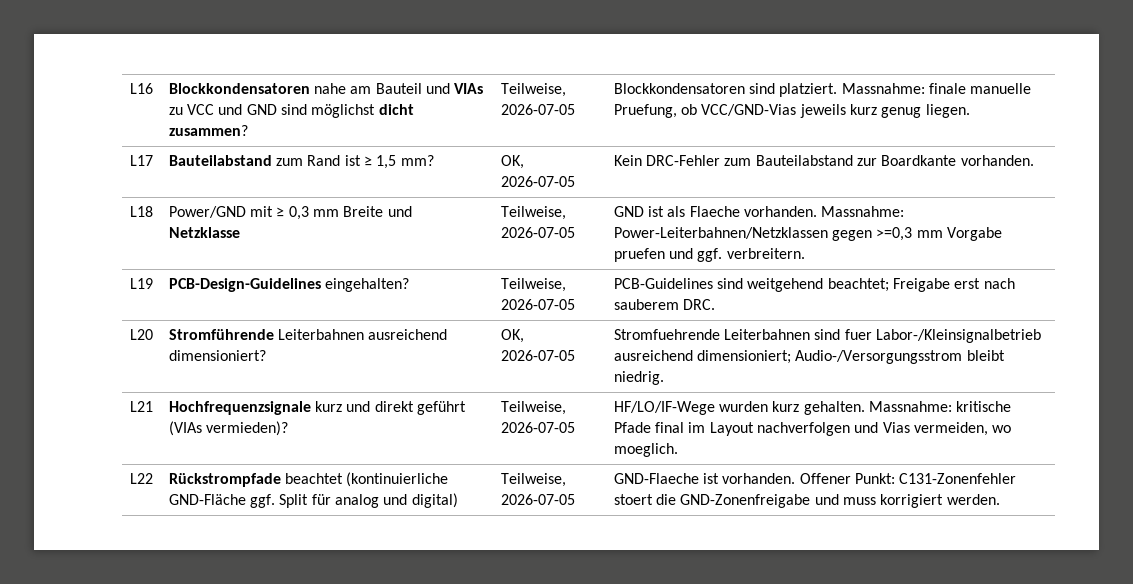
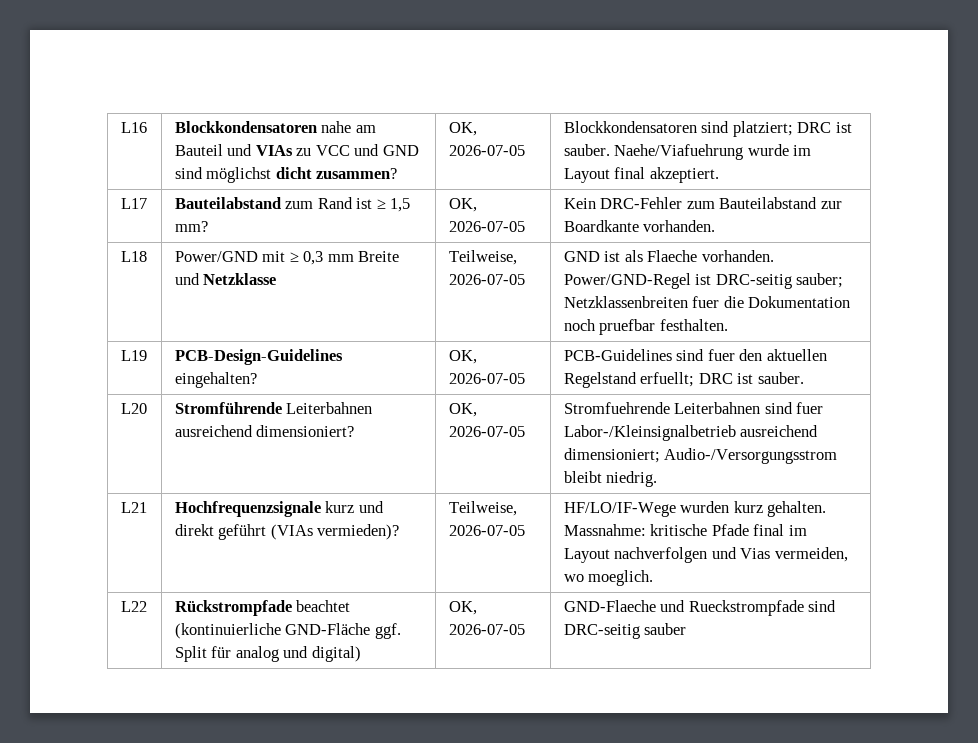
- L16 | Blockkondensatoren nahe am Bauteil und VIAs zu VCC und GND sind möglichst dicht zusammen? | Teilweise, 2026-07-05 | Blockkondensatoren sind platziert. Massnahme: finale manuelle Pruefung, ob VCC/GND-Vias jeweils kurz genug liegen.
+ L16 | Blockkondensatoren nahe am Bauteil und VIAs zu VCC und GND sind möglichst dicht zusammen? | OK, 2026-07-05 | Blockkondensatoren sind platziert; DRC ist sauber. Naehe/Viafuehrung wurde im Layout final akzeptiert.
- L18 | Power/GND mit ≥ 0,3 mm Breite und Netzklasse | Teilweise, 2026-07-05 | GND ist als Flaeche vorhanden. Massnahme: Power-Leiterbahnen/Netzklassen gegen >=0,3 mm Vorgabe pruefen und ggf. verbreitern.
+ L18 | Power/GND mit ≥ 0,3 mm Breite und Netzklasse | Teilweise, 2026-07-05 | GND ist als Flaeche vorhanden. Power/GND-Regel ist DRC-seitig sauber; Netzklassenbreiten fuer die Dokumentation noch pruefbar festhalten.
- L19 | PCB-Design-Guidelines eingehalten? | Teilweise, 2026-07-05 | PCB-Guidelines sind weitgehend beachtet; Freigabe erst nach sauberem DRC.
+ L19 | PCB-Design-Guidelines eingehalten? | OK, 2026-07-05 | PCB-Guidelines sind fuer den aktuellen Regelstand erfuellt; DRC ist sauber.
- L22 | Rückstrompfade beachtet (kontinuierliche GND-Fläche ggf. Split für analog und digital) | Teilweise, 2026-07-05 | GND-Flaeche ist vorhanden. Offener Punkt: C131-Zonenfehler stoert die GND-Zonenfreigabe und muss korrigiert werden.
+ L22 | Rückstrompfade beachtet (kontinuierliche GND-Fläche ggf. Split für analog und digital) | OK, 2026-07-05 | GND-Flaeche und Rueckstrompfade sind DRC-seitig sauber

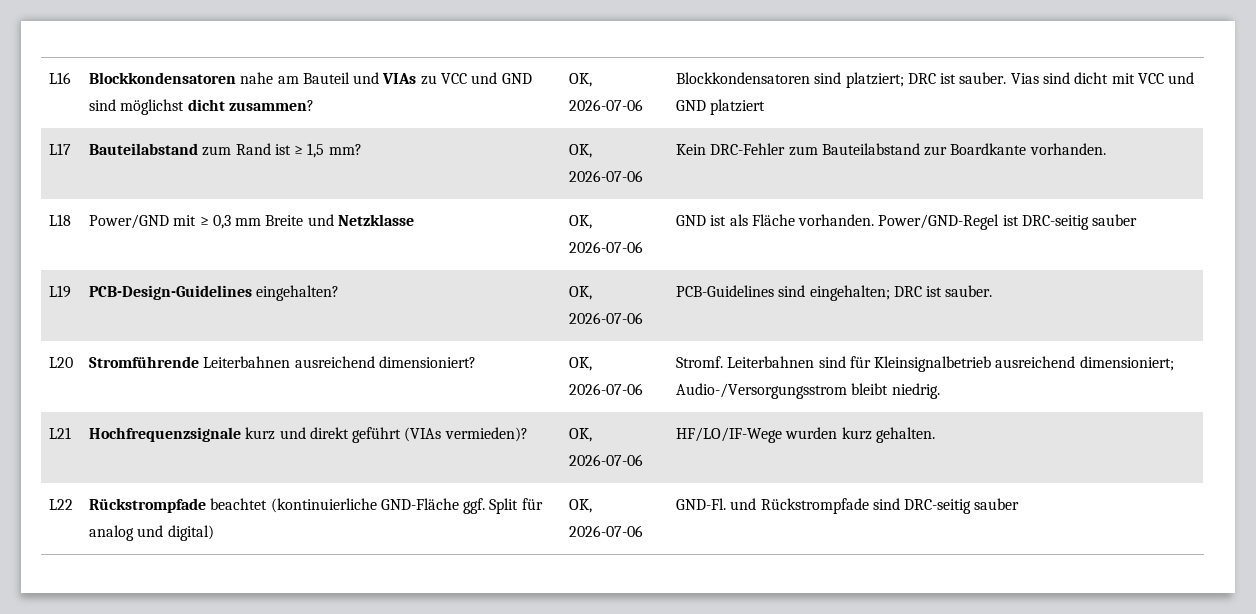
- L16 | Blockkondensatoren nahe am Bauteil und VIAs zu VCC und GND sind möglichst dicht zusammen? | OK, 2026-07-05 | Blockkondensatoren sind platziert; DRC ist sauber. Naehe/Viafuehrung wurde im Layout final akzeptiert.
+ L16 | Blockkondensatoren nahe am Bauteil und VIAs zu VCC und GND sind möglichst dicht zusammen? | OK, 2026-07-06 | Blockkondensatoren sind platziert; DRC ist sauber. Vias sind dicht mit VCC und GND platziert
- L17 | Bauteilabstand zum Rand ist ≥ 1,5 mm? | OK, 2026-07-05 | Kein DRC-Fehler zum Bauteilabstand zur Boardkante vorhanden.
+ L17 | Bauteilabstand zum Rand ist ≥ 1,5 mm? | OK, 2026-07-06 | Kein DRC-Fehler zum Bauteilabstand zur Boardkante vorhanden.
- L18 | Power/GND mit ≥ 0,3 mm Breite und Netzklasse | Teilweise, 2026-07-05 | GND ist als Flaeche vorhanden. Power/GND-Regel ist DRC-seitig sauber; Netzklassenbreiten fuer die Dokumentation noch pruefbar festhalten.
+ L18 | Power/GND mit ≥ 0,3 mm Breite und Netzklasse | OK, 2026-07-06 | GND ist als Fläche vorhanden. Power/GND-Regel ist DRC-seitig sauber
- L19 | PCB-Design-Guidelines eingehalten? | OK, 2026-07-05 | PCB-Guidelines sind fuer den aktuellen Regelstand erfuellt; DRC ist sauber.
+ L19 | PCB-Design-Guidelines eingehalten? | OK, 2026-07-06 | PCB-Guidelines sind eingehalten; DRC ist sauber.
- L20 | Stromführende Leiterbahnen ausreichend dimensioniert? | OK, 2026-07-05 | Stromfuehrende Leiterbahnen sind fuer Labor-/Kleinsignalbetrieb ausreichend dimensioniert; Audio-/Versorgungsstrom bleibt niedrig.
+ L20 | Stromführende Leiterbahnen ausreichend dimensioniert? | OK, 2026-07-06 | Stromf. Leiterbahnen sind für Kleinsignalbetrieb ausreichend dimensioniert; Audio-/Versorgungsstrom bleibt niedrig.
- L21 | Hochfrequenzsignale kurz und direkt geführt (VIAs vermieden)? | Teilweise, 2026-07-05 | HF/LO/IF-Wege wurden kurz gehalten. Massnahme: kritische Pfade final im Layout nachverfolgen und Vias vermeiden, wo moeglich.
+ L21 | Hochfrequenzsignale kurz und direkt geführt (VIAs vermieden)? | OK, 2026-07-06 | HF/LO/IF-Wege wurden kurz gehalten.
- L22 | Rückstrompfade beachtet (kontinuierliche GND-Fläche ggf. Split für analog und digital) | OK, 2026-07-05 | GND-Flaeche und Rueckstrompfade sind DRC-seitig sauber
+ L22 | Rückstrompfade beachtet (kontinuierliche GND-Fläche ggf. Split für analog und digital) | OK, 2026-07-06 | GND-Fl. und Rückstrompfade sind DRC-seitig sauber

